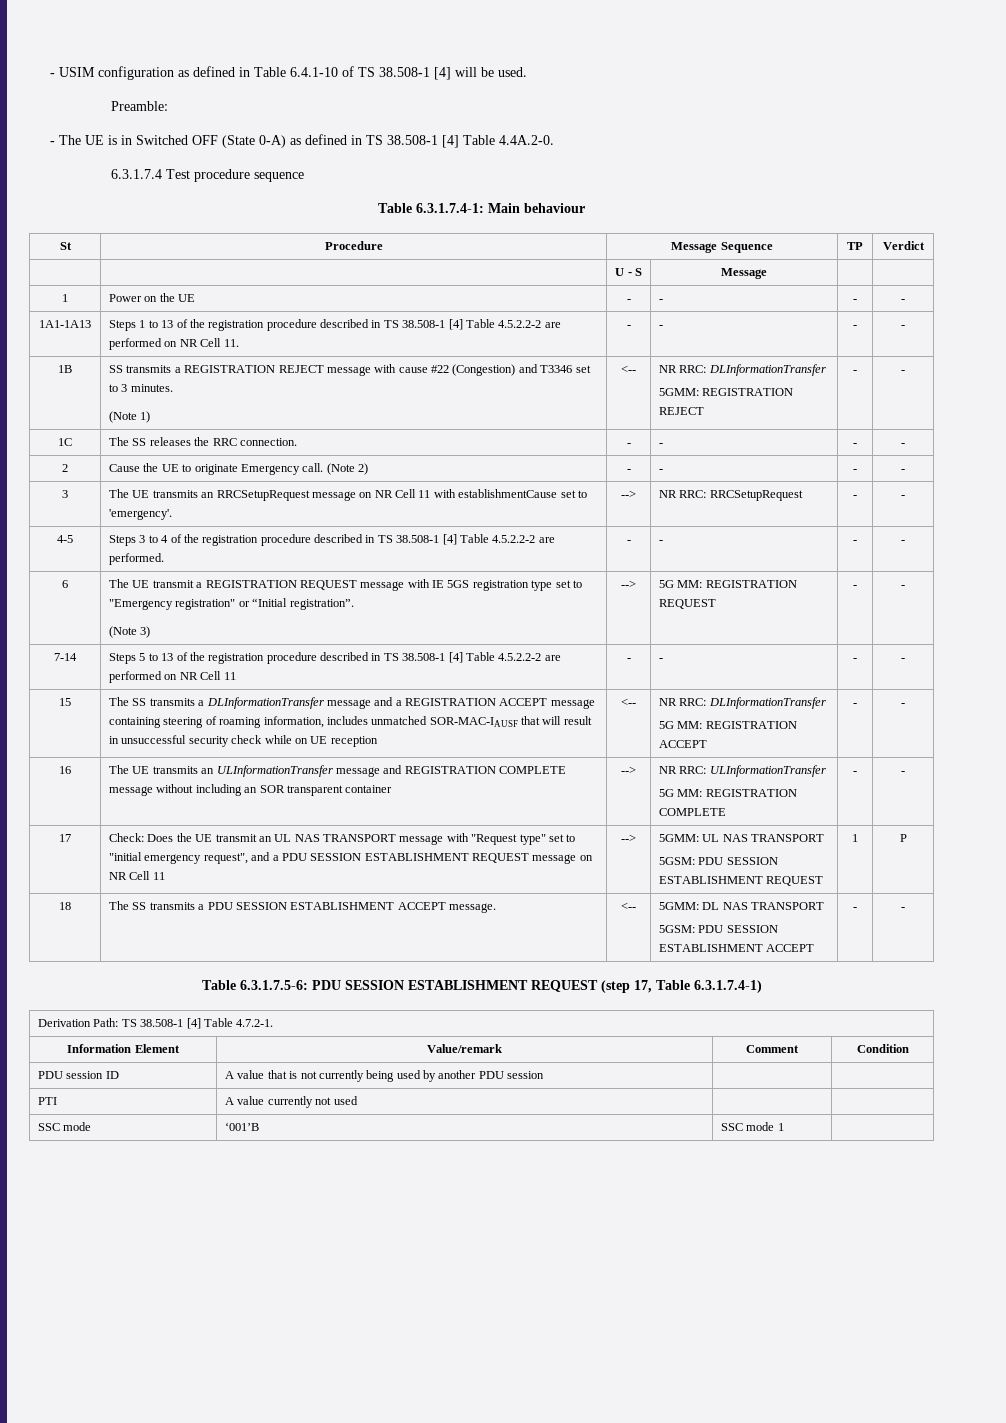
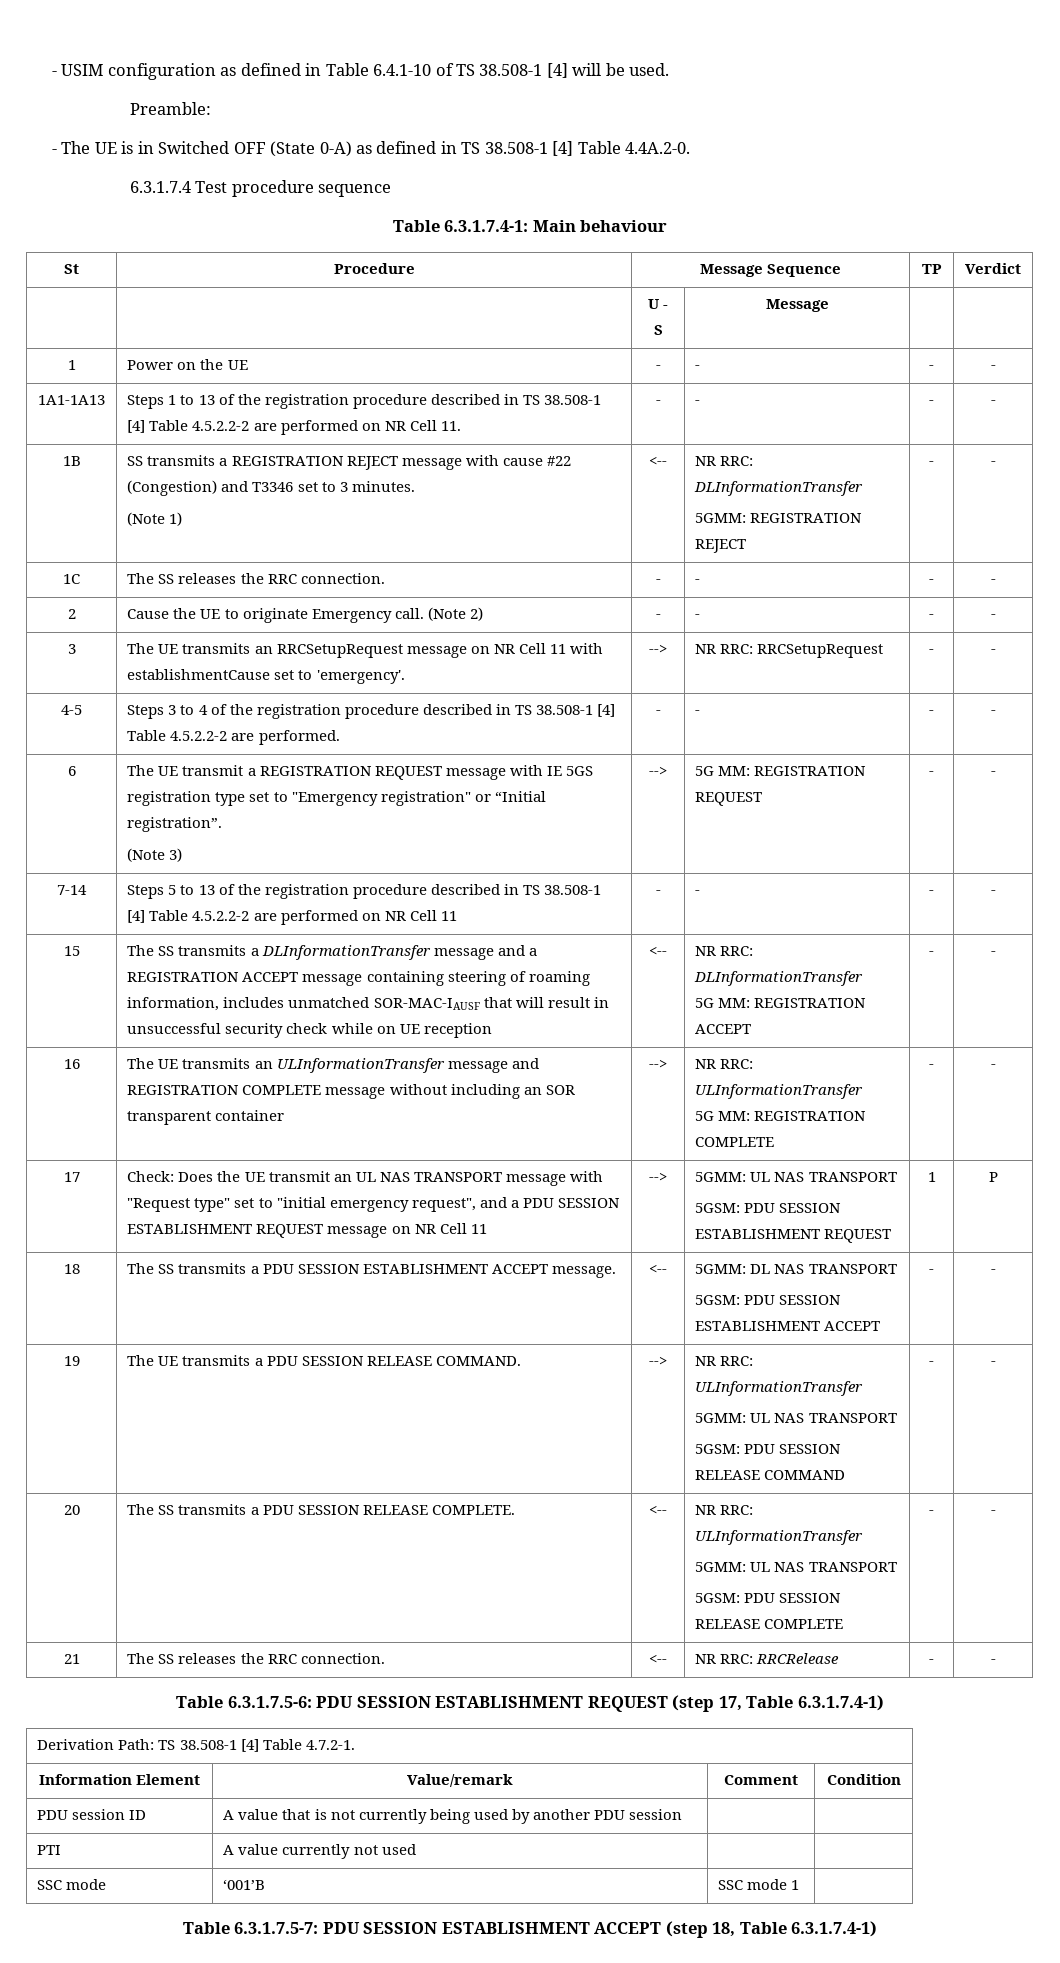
+ 19 | The UE transmits a PDU SESSION RELEASE COMMAND. | --> | NR RRC: ULInformationTransfer
+ 5GMM: UL NAS TRANSPORT
+ 5GSM: PDU SESSION RELEASE COMMAND | - | -
+ 20 | The SS transmits a PDU SESSION RELEASE COMPLETE. | <-- | NR RRC: ULInformationTransfer
+ 5GMM: UL NAS TRANSPORT
+ 5GSM: PDU SESSION RELEASE COMPLETE | - | -
+ 21 | The SS releases the RRC connection. | <-- | NR RRC: RRCRelease | - | -
+ Table 6.3.1.7.5-7: PDU SESSION ESTABLISHMENT ACCEPT (step 18, Table 6.3.1.7.4-1)

